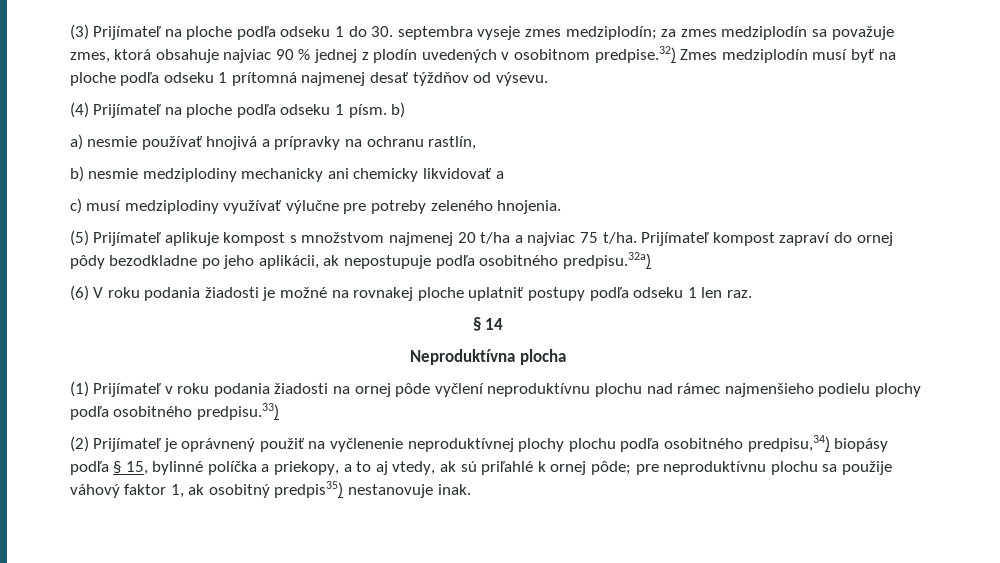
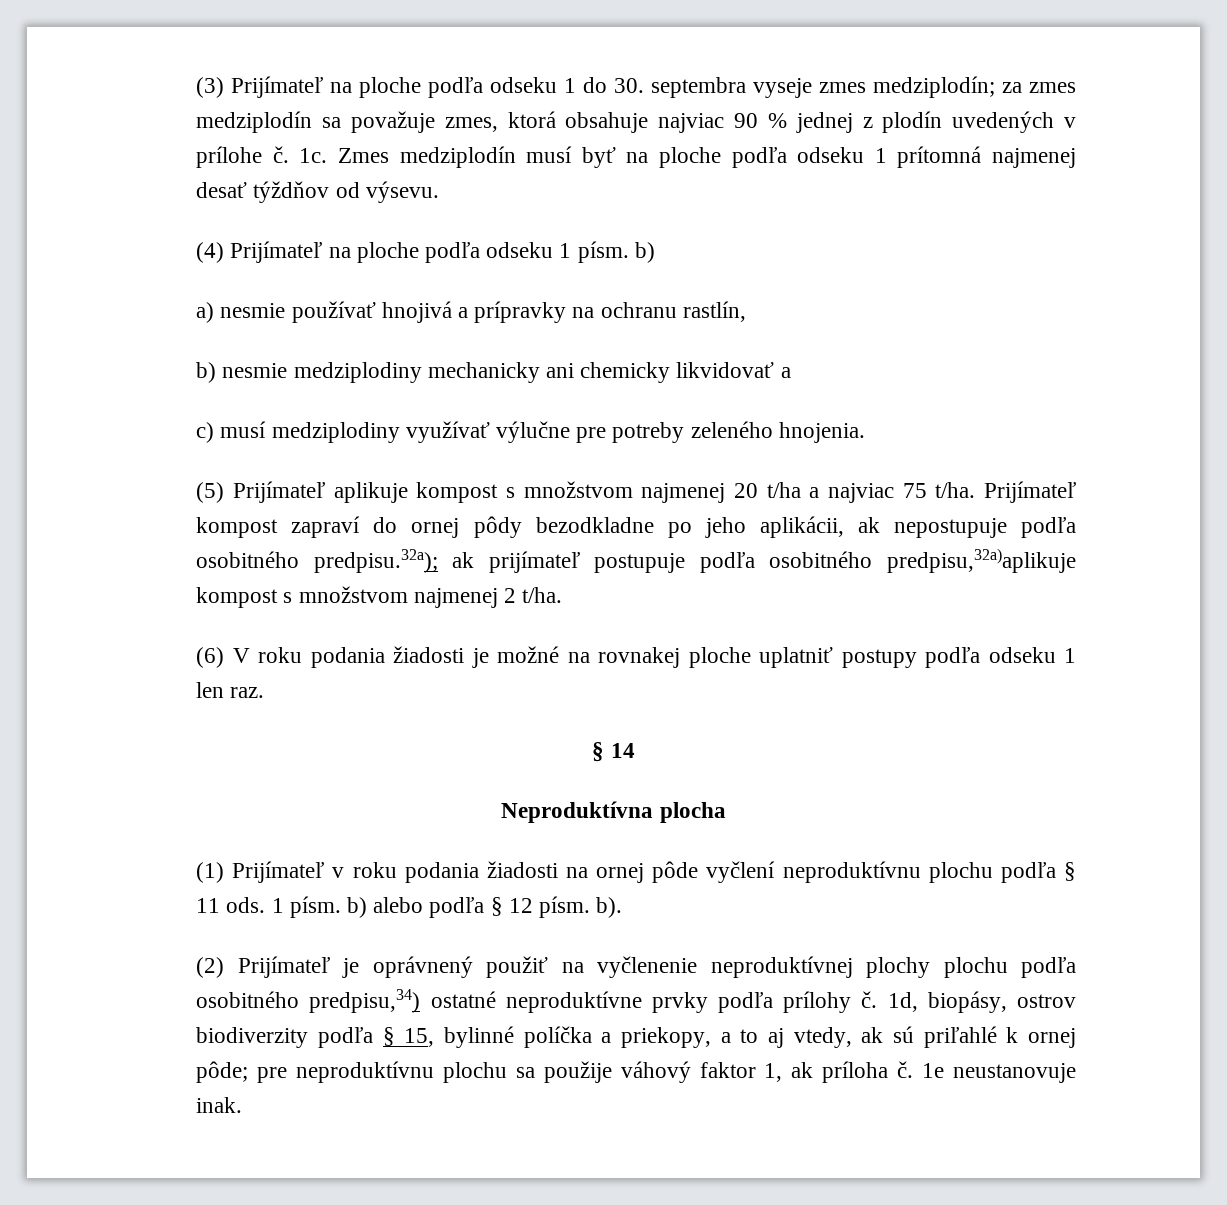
- (3) Prijímateľ na ploche podľa odseku 1 do 30. septembra vyseje zmes medziplodín; za zmes medziplodín sa považuje zmes, ktorá obsahuje najviac 90 % jednej z plodín uvedených v osobitnom predpise.32) Zmes medziplodín musí byť na ploche podľa odseku 1 prítomná najmenej desať týždňov od výsevu.
+ (3) Prijímateľ na ploche podľa odseku 1 do 30. septembra vyseje zmes medziplodín; za zmes medziplodín sa považuje zmes, ktorá obsahuje najviac 90 % jednej z plodín uvedených v prílohe č. 1c. Zmes medziplodín musí byť na ploche podľa odseku 1 prítomná najmenej desať týždňov od výsevu.
- Prijímateľ kompost zapraví do ornej pôdy bezodkladne po jeho aplikácii, ak nepostupuje podľa osobitného predpisu.32a)
+ Prijímateľ kompost zapraví do ornej pôdy bezodkladne po jeho aplikácii, ak nepostupuje podľa osobitného predpisu.32a); ak prijímateľ postupuje podľa osobitného predpisu,32a)aplikuje kompost s množstvom najmenej 2 t/ha.
- (1) Prijímateľ v roku podania žiadosti na ornej pôde vyčlení neproduktívnu plochu nad rámec najmenšieho podielu plochy podľa osobitného predpisu.33)
+ (1) Prijímateľ v roku podania žiadosti na ornej pôde vyčlení neproduktívnu plochu podľa § 11 ods. 1 písm. b) alebo podľa § 12 písm. b).
- (2) Prijímateľ je oprávnený použiť na vyčlenenie neproduktívnej plochy plochu podľa osobitného predpisu,34) biopásy podľa § 15, bylinné políčka a priekopy, a to aj vtedy, ak sú priľahlé k ornej pôde; pre neproduktívnu plochu sa použije váhový faktor 1, ak osobitný predpis35) nestanovuje inak.
+ (2) Prijímateľ je oprávnený použiť na vyčlenenie neproduktívnej plochy plochu podľa osobitného predpisu,34) ostatné neproduktívne prvky podľa prílohy č. 1d, biopásy, ostrov biodiverzity podľa § 15, bylinné políčka a priekopy, a to aj vtedy, ak sú priľahlé k ornej pôde; pre neproduktívnu plochu sa použije váhový faktor 1, ak príloha č. 1e neustanovuje inak.

